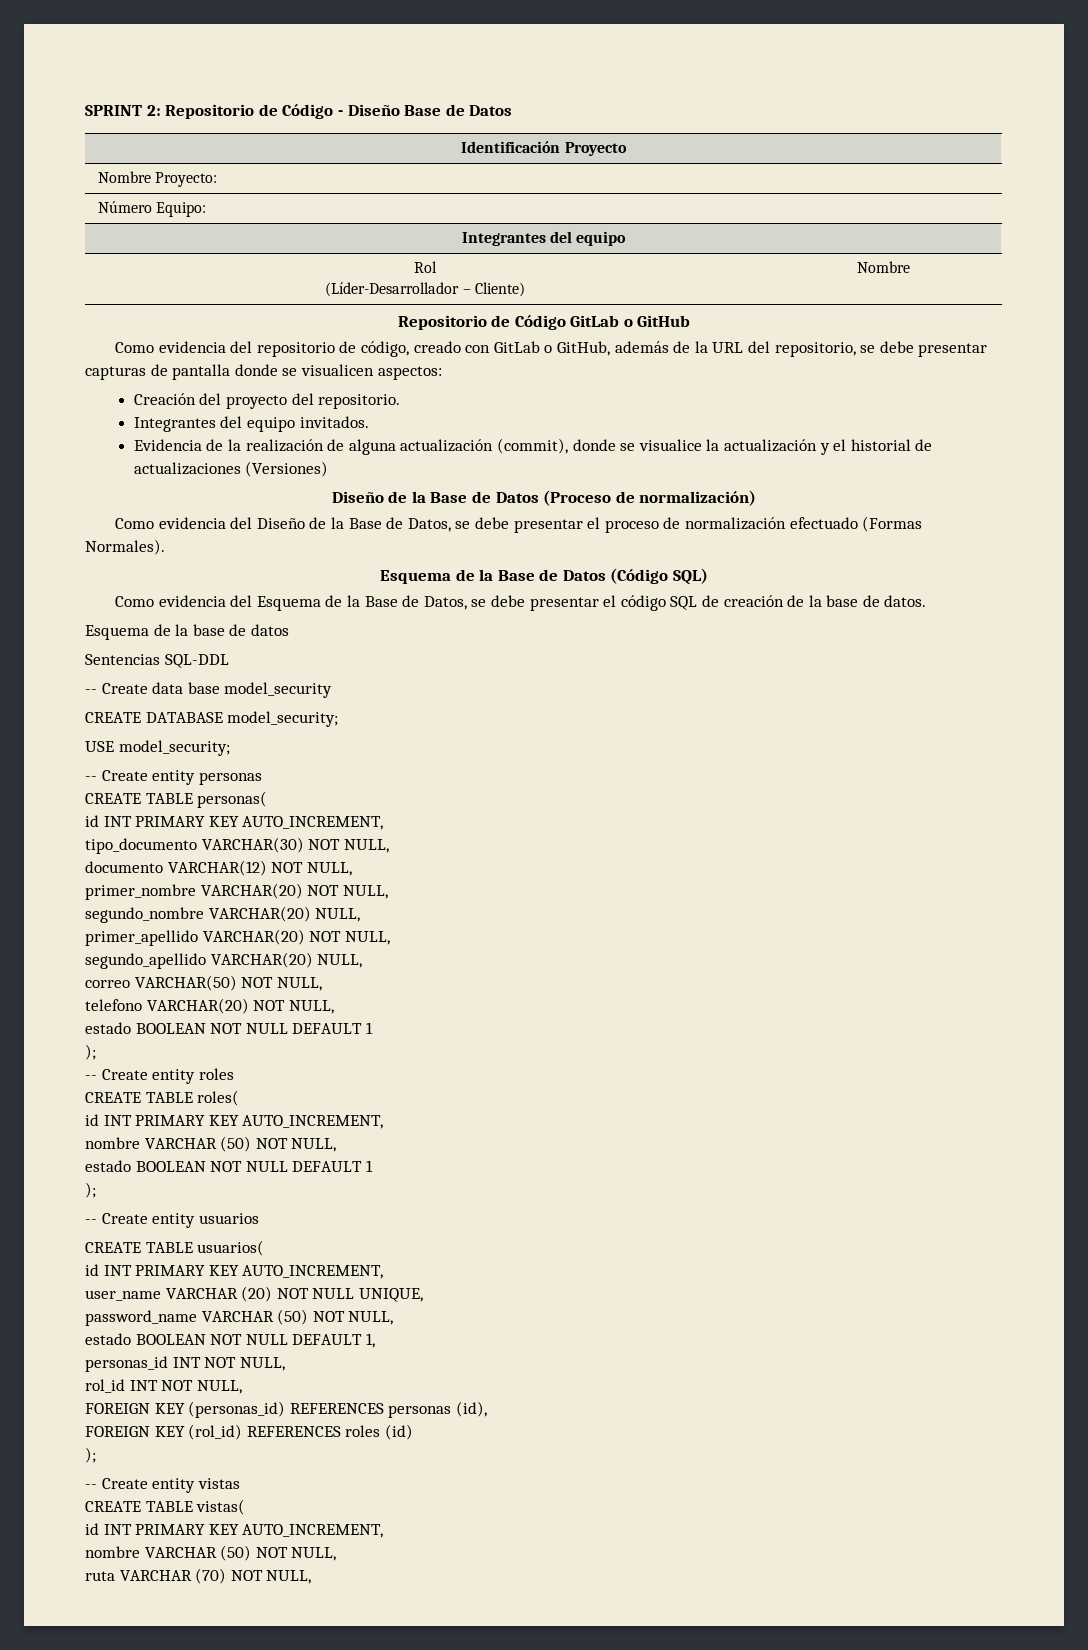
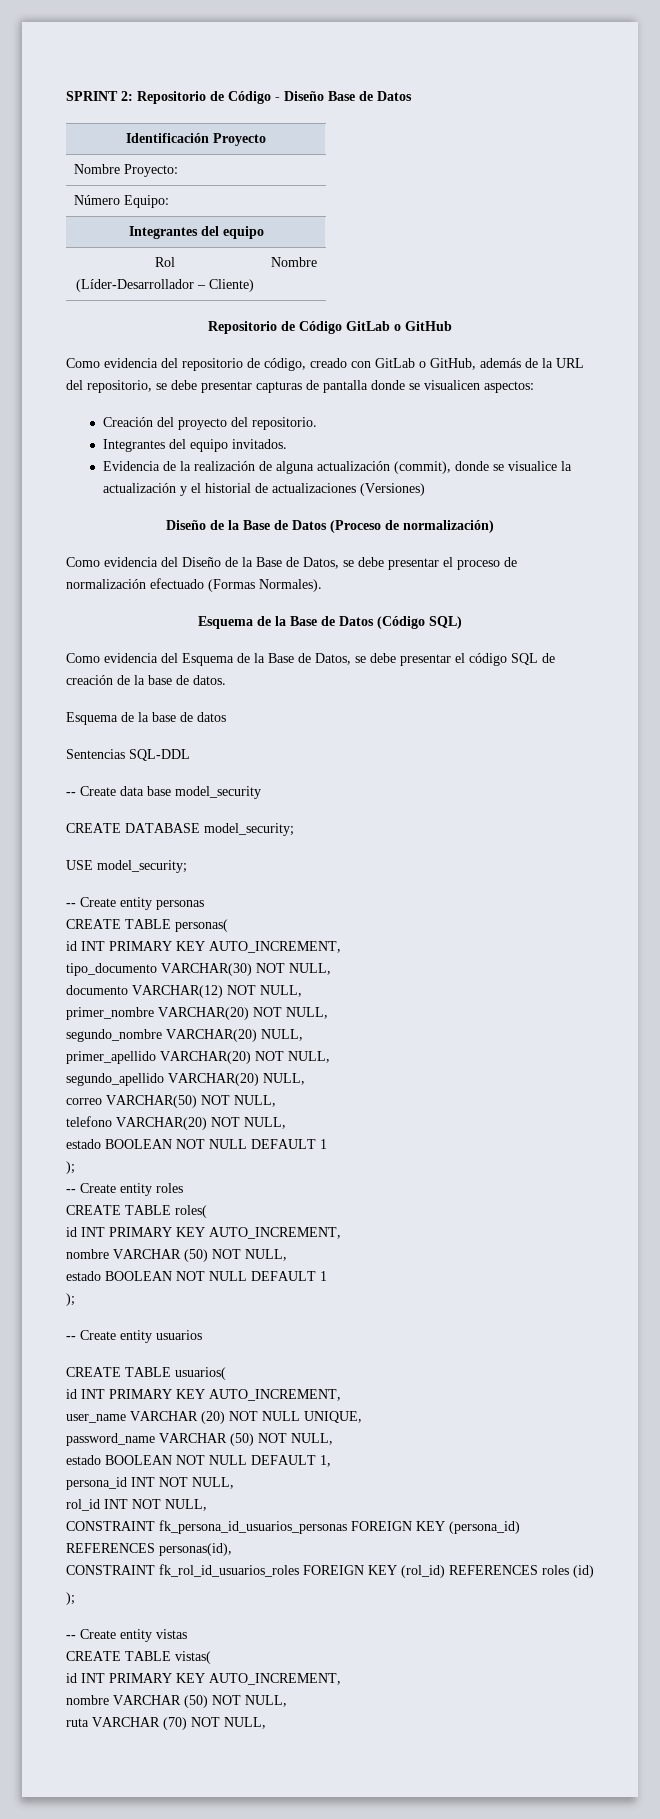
- personas_id INT NOT NULL,
+ persona_id INT NOT NULL,
- FOREIGN KEY (personas_id) REFERENCES personas (id),
- FOREIGN KEY (rol_id) REFERENCES roles (id)
+ CONSTRAINT fk_persona_id_usuarios_personas FOREIGN KEY (persona_id) REFERENCES personas(id),
+ CONSTRAINT fk_rol_id_usuarios_roles FOREIGN KEY (rol_id) REFERENCES roles (id)

